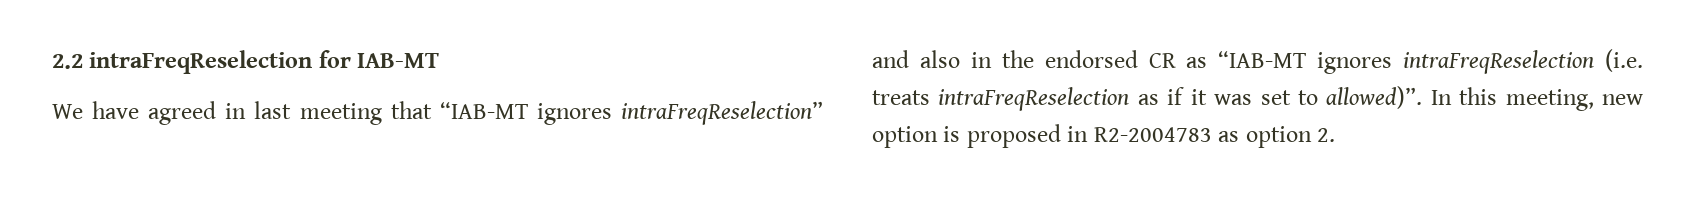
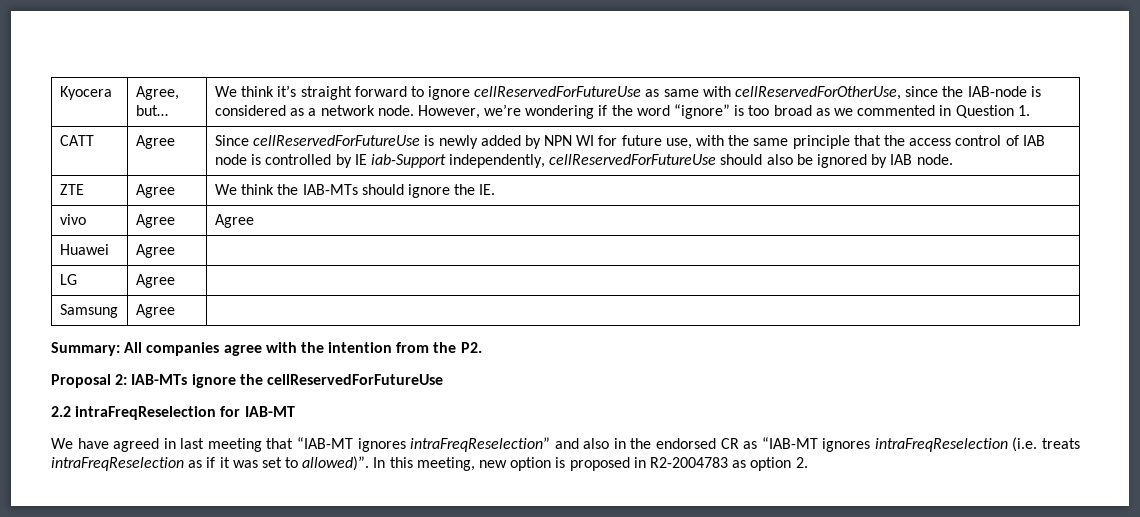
+ Kyocera | Agree, but… | We think it’s straight forward to ignore cellReservedForFutureUse as same with cellReservedForOtherUse, since the IAB-node is considered as a network node. However, we’re wondering if the word “ignore” is too broad as we commented in Question 1.
+ CATT | Agree | Since cellReservedForFutureUse is newly added by NPN WI for future use, with the same principle that the access control of IAB node is controlled by IE iab-Support independently, cellReservedForFutureUse should also be ignored by IAB node.
+ ZTE | Agree | We think the IAB-MTs should ignore the IE.
+ vivo | Agree | Agree
+ Huawei | Agree |
+ LG | Agree |
+ Samsung | Agree |
+ Summary: All companies agree with the intention from the P2.
+ Proposal 2: IAB-MTs ignore the cellReservedForFutureUse

